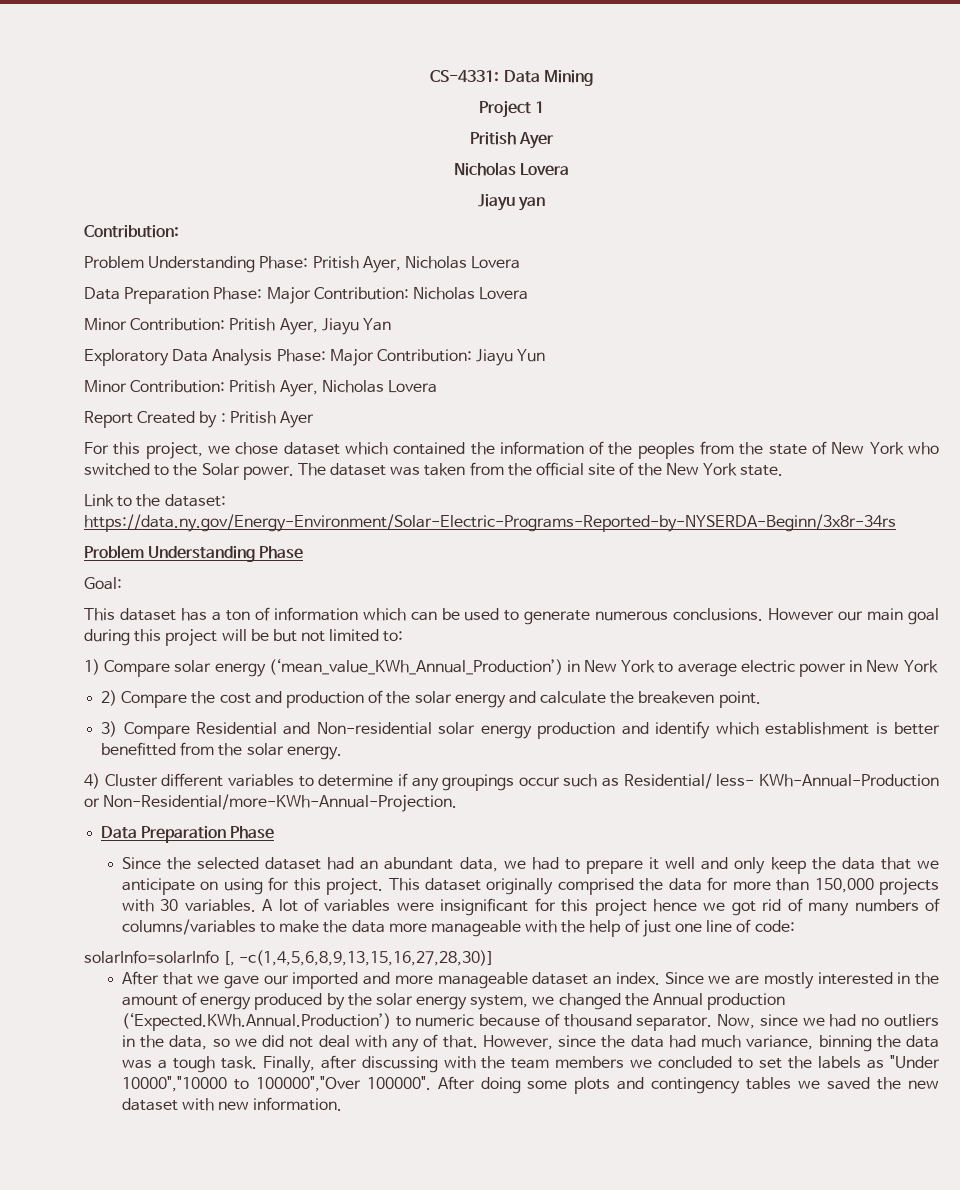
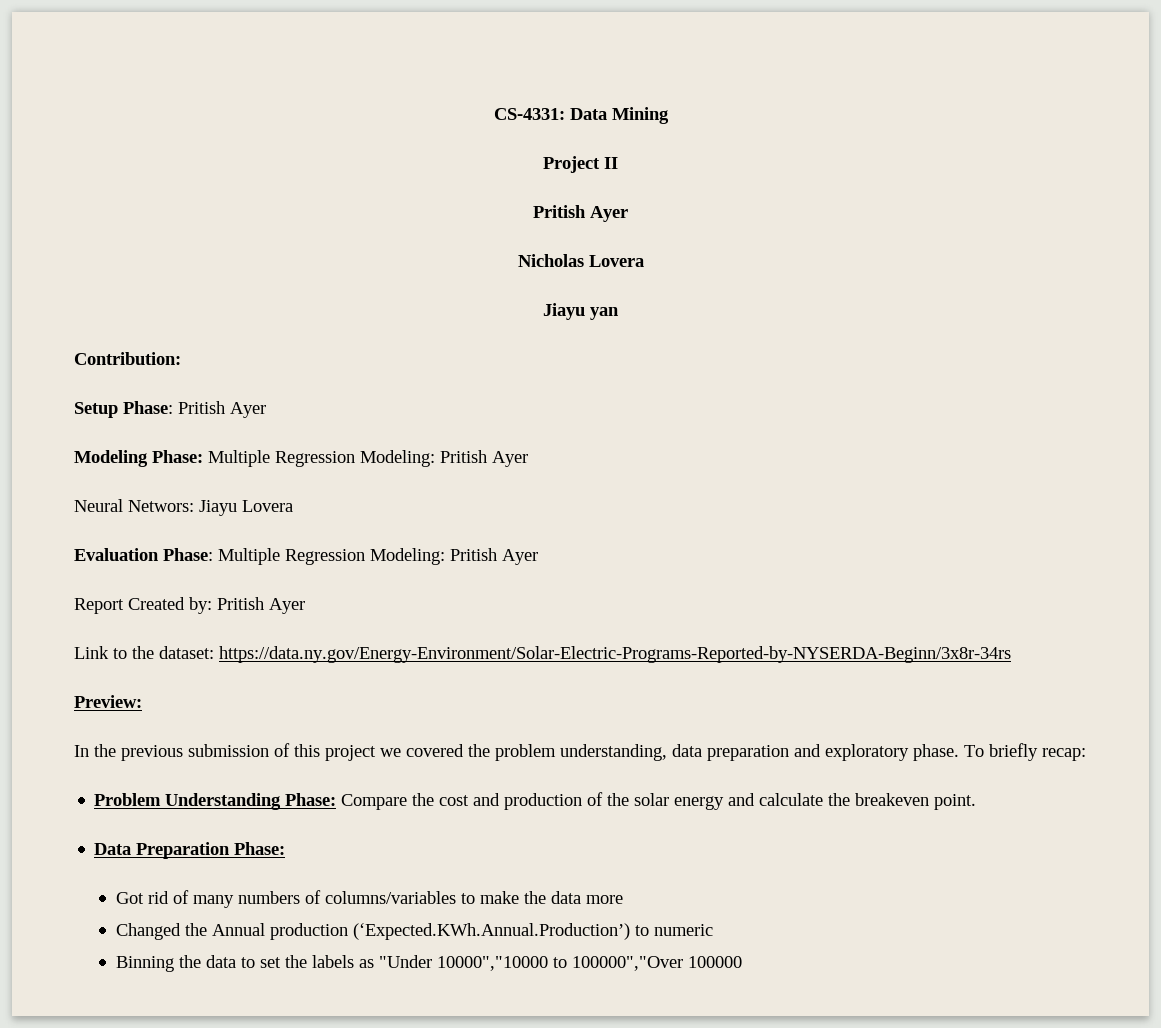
- Project 1
+ Project II
- Problem Understanding Phase: Pritish Ayer, Nicholas Lovera
- Data Preparation Phase: Major Contribution: Nicholas Lovera
- Minor Contribution: Pritish Ayer, Jiayu Yan
- Exploratory Data Analysis Phase: Major Contribution: Jiayu Yun
- Minor Contribution: Pritish Ayer, Nicholas Lovera
+ Setup Phase: Pritish Ayer
+ Modeling Phase: Multiple Regression Modeling: Pritish Ayer
+ Neural Networs: Jiayu Lovera
+ Evaluation Phase: Multiple Regression Modeling: Pritish Ayer
- Report Created by : Pritish Ayer
- For this project, we chose dataset which contained the information of the peoples from the state of New York who switched to the Solar power. The dataset was taken from the official site of the New York state.
+ Report Created by: Pritish Ayer
- Problem Understanding Phase
- Goal:
- This dataset has a ton of information which can be used to generate numerous conclusions. However our main goal during this project will be but not limited to:
- 1) Compare solar energy (‘mean_value_KWh_Annual_Production’) in New York to average electric power in New York
- 2) Compare the cost and production of the solar energy and calculate the breakeven point.
+ Preview:
+ In the previous submission of this project we covered the problem understanding, data preparation and exploratory phase. To briefly recap:
+ Problem Understanding Phase: Compare the cost and production of the solar energy and calculate the breakeven point.
- 3) Compare Residential and Non-residential solar energy production and identify which establishment is better benefitted from the solar energy.
- 4) Cluster different variables to determine if any groupings occur such as Residential/ less- KWh-Annual-Production or Non-Residential/more-KWh-Annual-Projection.
- Data Preparation Phase
- Since the selected dataset had an abundant data, we had to prepare it well and only keep the data that we anticipate on using for this project. This dataset originally comprised the data for more than 150,000 projects with 30 variables. A lot of variables were insignificant for this project hence we got rid of many numbers of columns/variables to make the data more manageable with the help of just one line of code:
- solarInfo=solarInfo [, -c(1,4,5,6,8,9,13,15,16,27,28,30)]
- After that we gave our imported and more manageable dataset an index. Since we are mostly interested in the amount of energy produced by the solar energy system, we changed the Annual production (‘Expected.KWh.Annual.Production’) to numeric because of thousand separator. Now, since we had no outliers in the data, so we did not deal with any of that. However, since the data had much variance, binning the data was a tough task. Finally, after discussing with the team members we concluded to set the labels as "Under 10000","10000 to 100000","Over 100000". After doing some plots and contingency tables we saved the new dataset with new information.
+ Data Preparation Phase:
+ Got rid of many numbers of columns/variables to make the data more
+ Changed the Annual production (‘Expected.KWh.Annual.Production’) to numeric
+ Binning the data to set the labels as "Under 10000","10000 to 100000","Over 100000

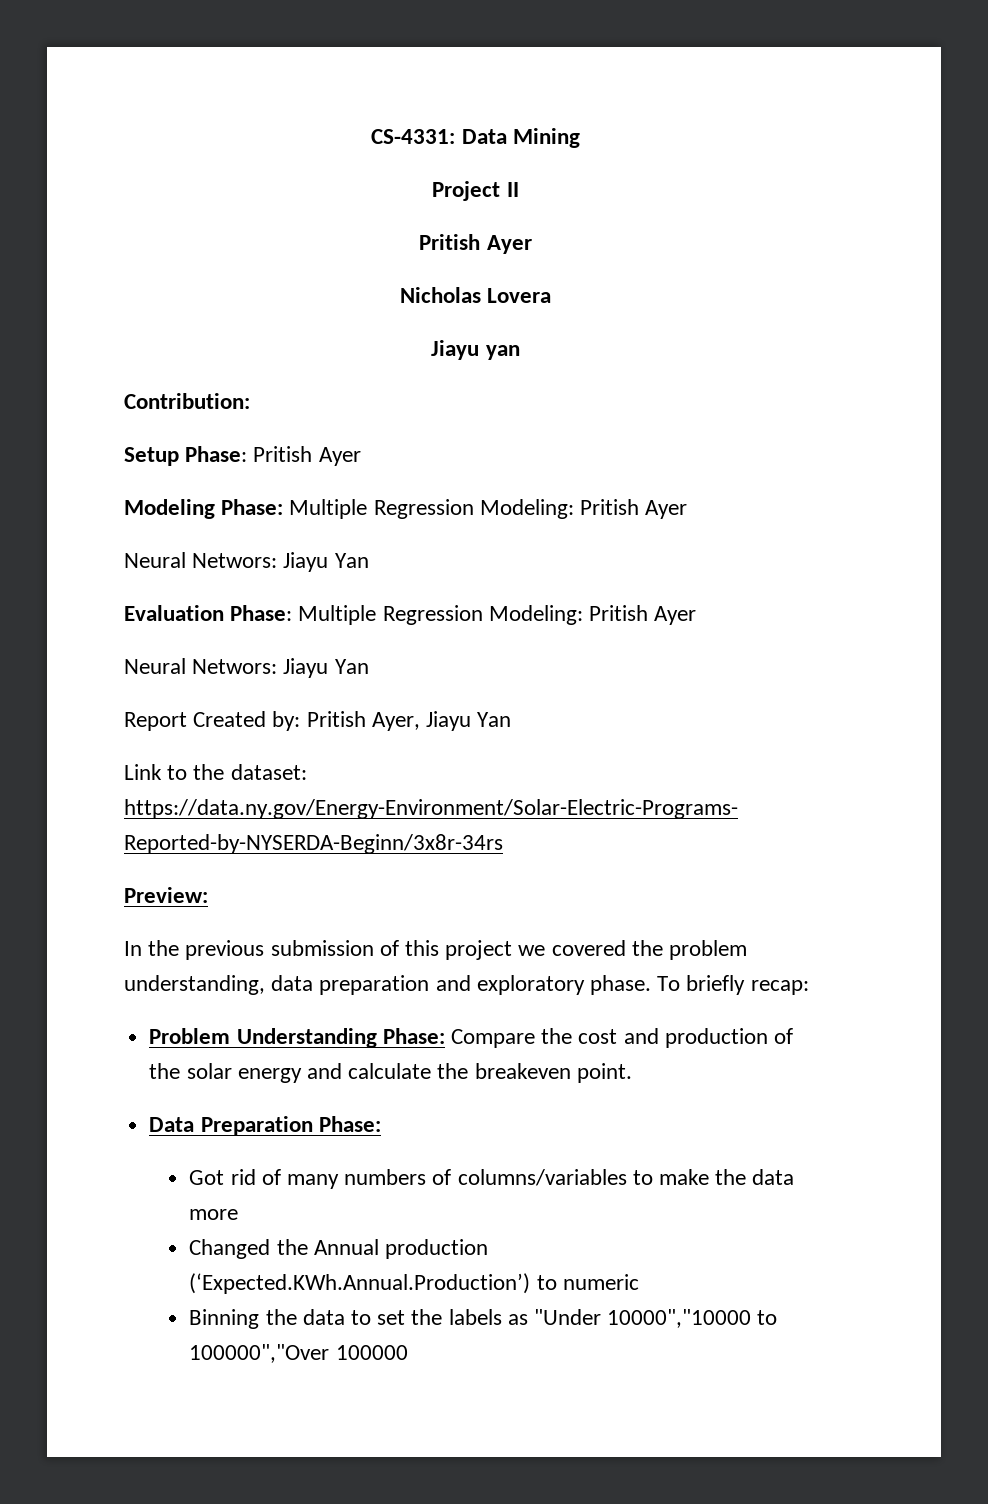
  Modeling Phase: Multiple Regression Modeling: Pritish Ayer
- Neural Networs: Jiayu Lovera
+ Neural Networs: Jiayu Yan
  Evaluation Phase: Multiple Regression Modeling: Pritish Ayer
+ Neural Networs: Jiayu Yan
- Report Created by: Pritish Ayer
+ Report Created by: Pritish Ayer, Jiayu Yan

